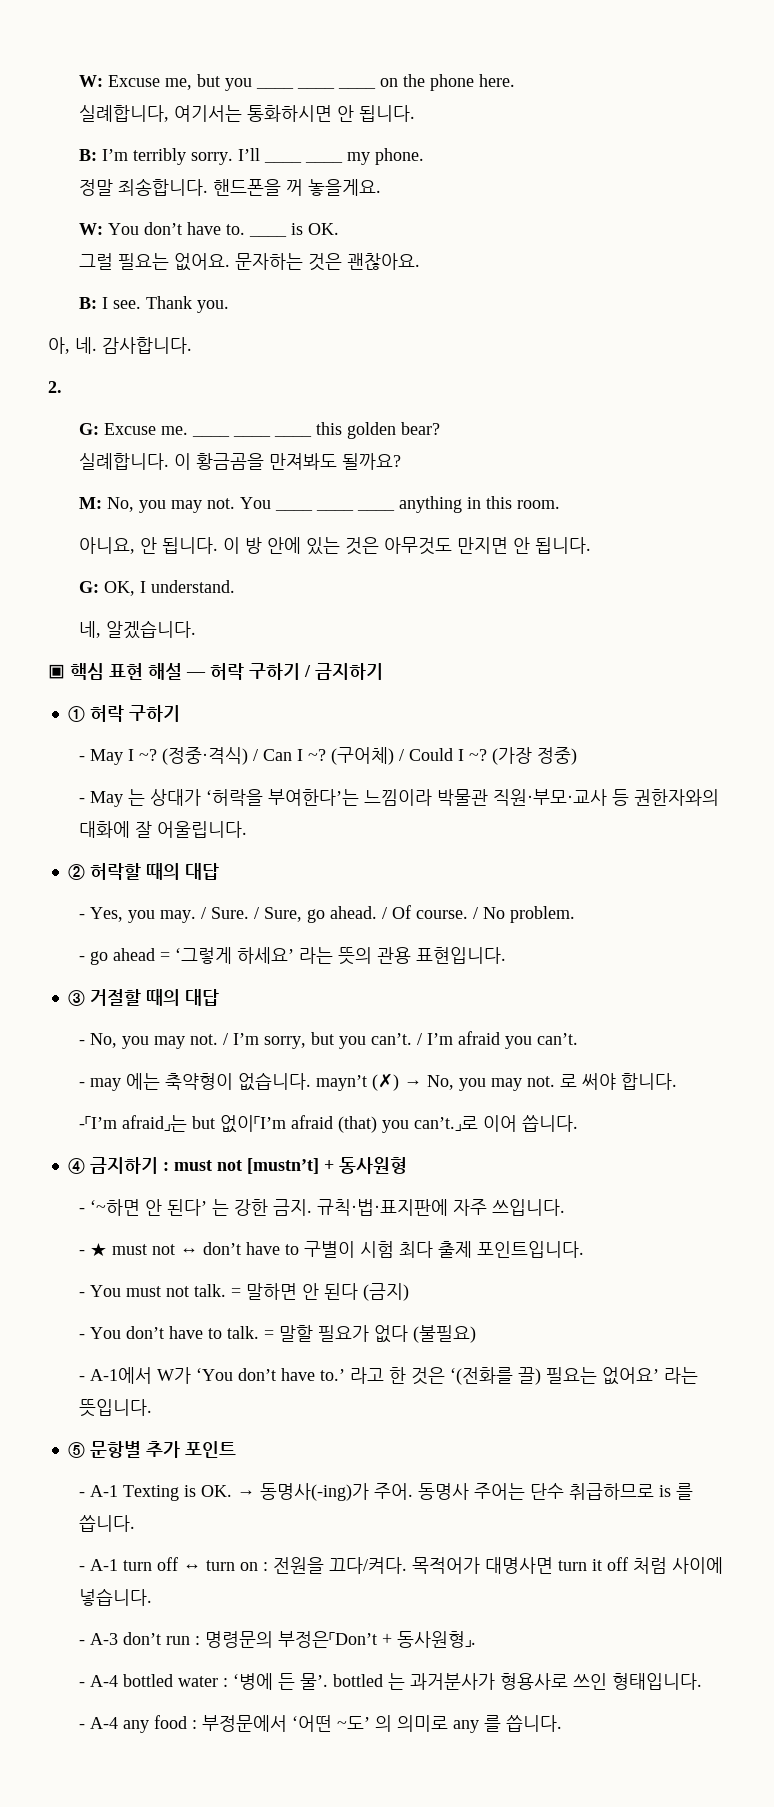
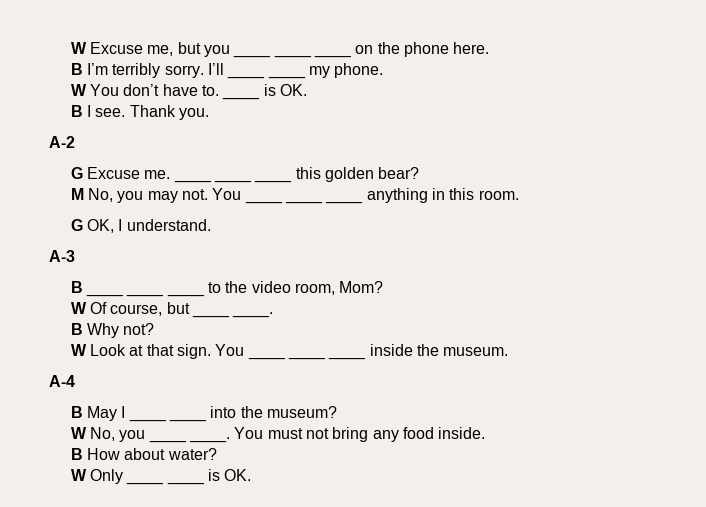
- W: Excuse me, but you ____ ____ ____ on the phone here.
+ W Excuse me, but you ____ ____ ____ on the phone here.
- 실례합니다, 여기서는 통화하시면 안 됩니다.
- B: I’m terribly sorry.
+ B I’m terribly sorry.
- 정말 죄송합니다. 핸드폰을 꺼 놓을게요.
- W: You don’t have to.
+ W You don’t have to.
- 그럴 필요는 없어요. 문자하는 것은 괜찮아요.
- B: I see.
+ B I see.
- 아, 네. 감사합니다.
- 2.
- G: Excuse me.
+ A-2
+ G Excuse me.
- 실례합니다. 이 황금곰을 만져봐도 될까요?
- M: No, you may not.
+ M No, you may not.
- 아니요, 안 됩니다. 이 방 안에 있는 것은 아무것도 만지면 안 됩니다.
- G: OK, I understand.
- 네, 알겠습니다.
- ▣ 핵심 표현 해설 — 허락 구하기 / 금지하기
- ① 허락 구하기
- - May I ~? (정중·격식) / Can I ~? (구어체) / Could I ~? (가장 정중)
- - May 는 상대가 ‘허락을 부여한다’는 느낌이라 박물관 직원·부모·교사 등 권한자와의 대화에 잘 어울립니다.
- ② 허락할 때의 대답
- - Yes, you may. / Sure. / Sure, go ahead. / Of course. / No problem.
- - go ahead = ‘그렇게 하세요’ 라는 뜻의 관용 표현입니다.
- ③ 거절할 때의 대답
- - No, you may not. / I’m sorry, but you can’t. / I’m afraid you can’t.
- - may 에는 축약형이 없습니다. mayn’t (✗) → No, you may not. 로 써야 합니다.
- -「I’m afraid」는 but 없이「I’m afraid (that) you can’t.」로 이어 씁니다.
- ④ 금지하기 : must not [mustn’t] + 동사원형
- - ‘~하면 안 된다’ 는 강한 금지. 규칙·법·표지판에 자주 쓰입니다.
- - ★ must not ↔ don’t have to 구별이 시험 최다 출제 포인트입니다.
- - You must not talk. = 말하면 안 된다 (금지)
- - You don’t have to talk. = 말할 필요가 없다 (불필요)
- - A-1에서 W가 ‘You don’t have to.’ 라고 한 것은 ‘(전화를 끌) 필요는 없어요’ 라는 뜻입니다.
- ⑤ 문항별 추가 포인트
- - A-1 Texting is OK. → 동명사(-ing)가 주어. 동명사 주어는 단수 취급하므로 is 를 씁니다.
- - A-1 turn off ↔ turn on : 전원을 끄다/켜다. 목적어가 대명사면 turn it off 처럼 사이에 넣습니다.
- - A-3 don’t run : 명령문의 부정은「Don’t + 동사원형」.
- - A-4 bottled water : ‘병에 든 물’. bottled 는 과거분사가 형용사로 쓰인 형태입니다.
- - A-4 any food : 부정문에서 ‘어떤 ~도’ 의 의미로 any 를 씁니다.
+ G OK, I understand.
+ A-3
+ B ____ ____ ____ to the video room, Mom?
+ W Of course, but ____ ____.
+ B Why not?
+ W Look at that sign. You ____ ____ ____ inside the museum.
+ A-4
+ B May I ____ ____ into the museum?
+ W No, you ____ ____. You must not bring any food inside.
+ B How about water?
+ W Only ____ ____ is OK.

